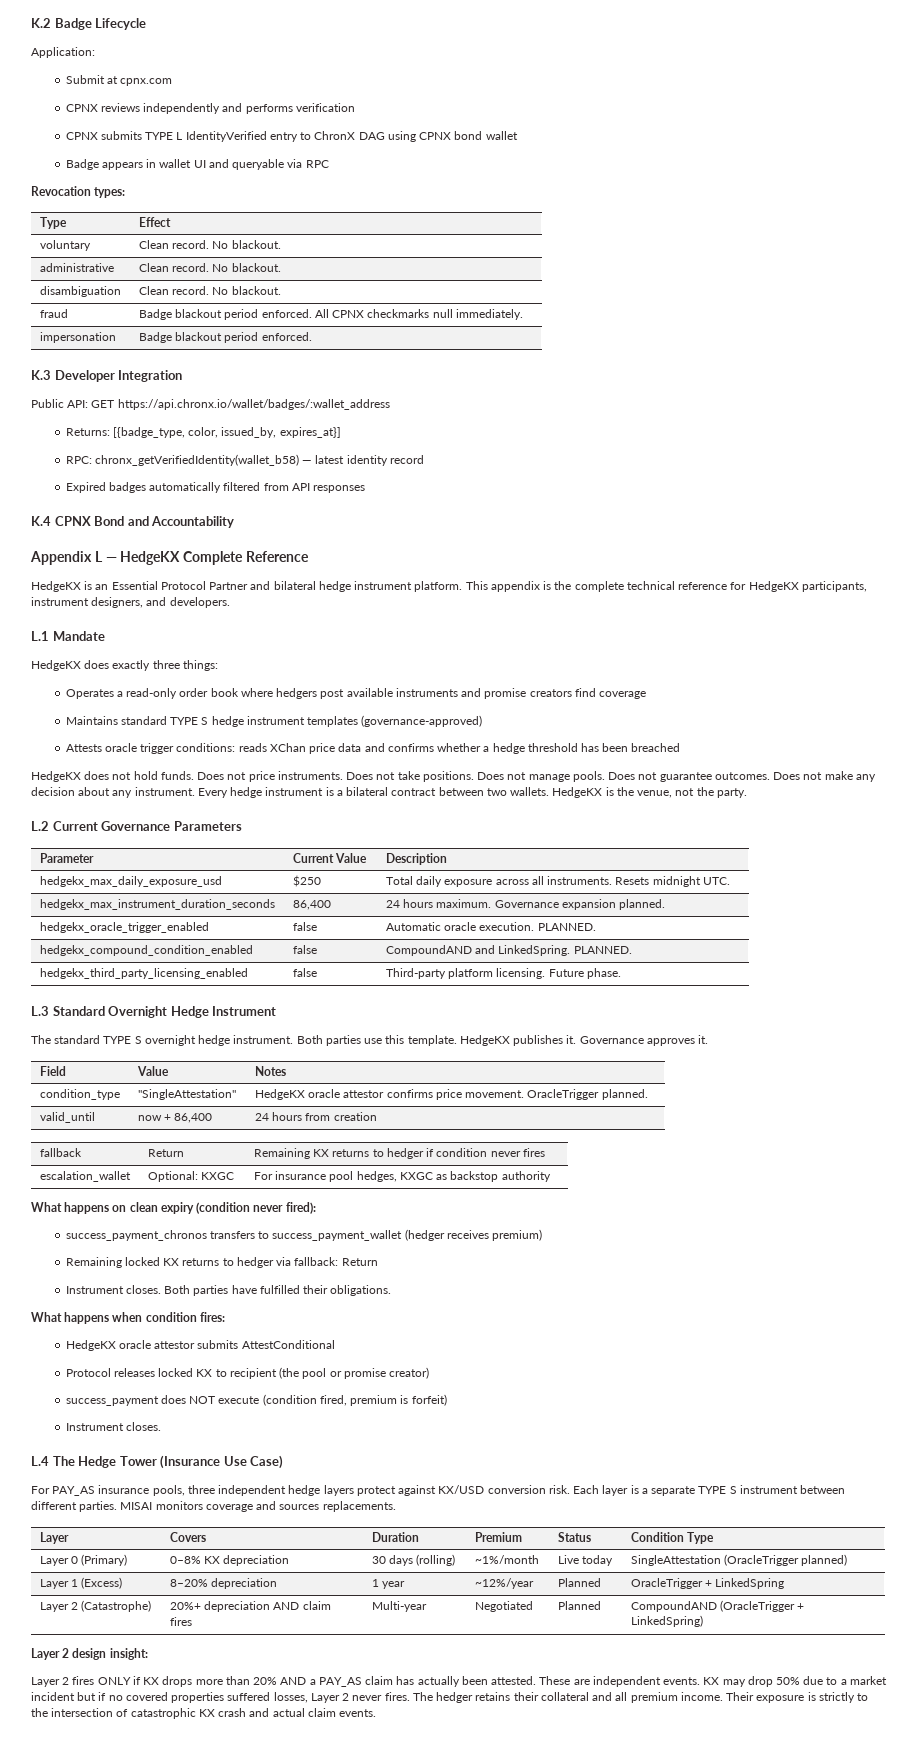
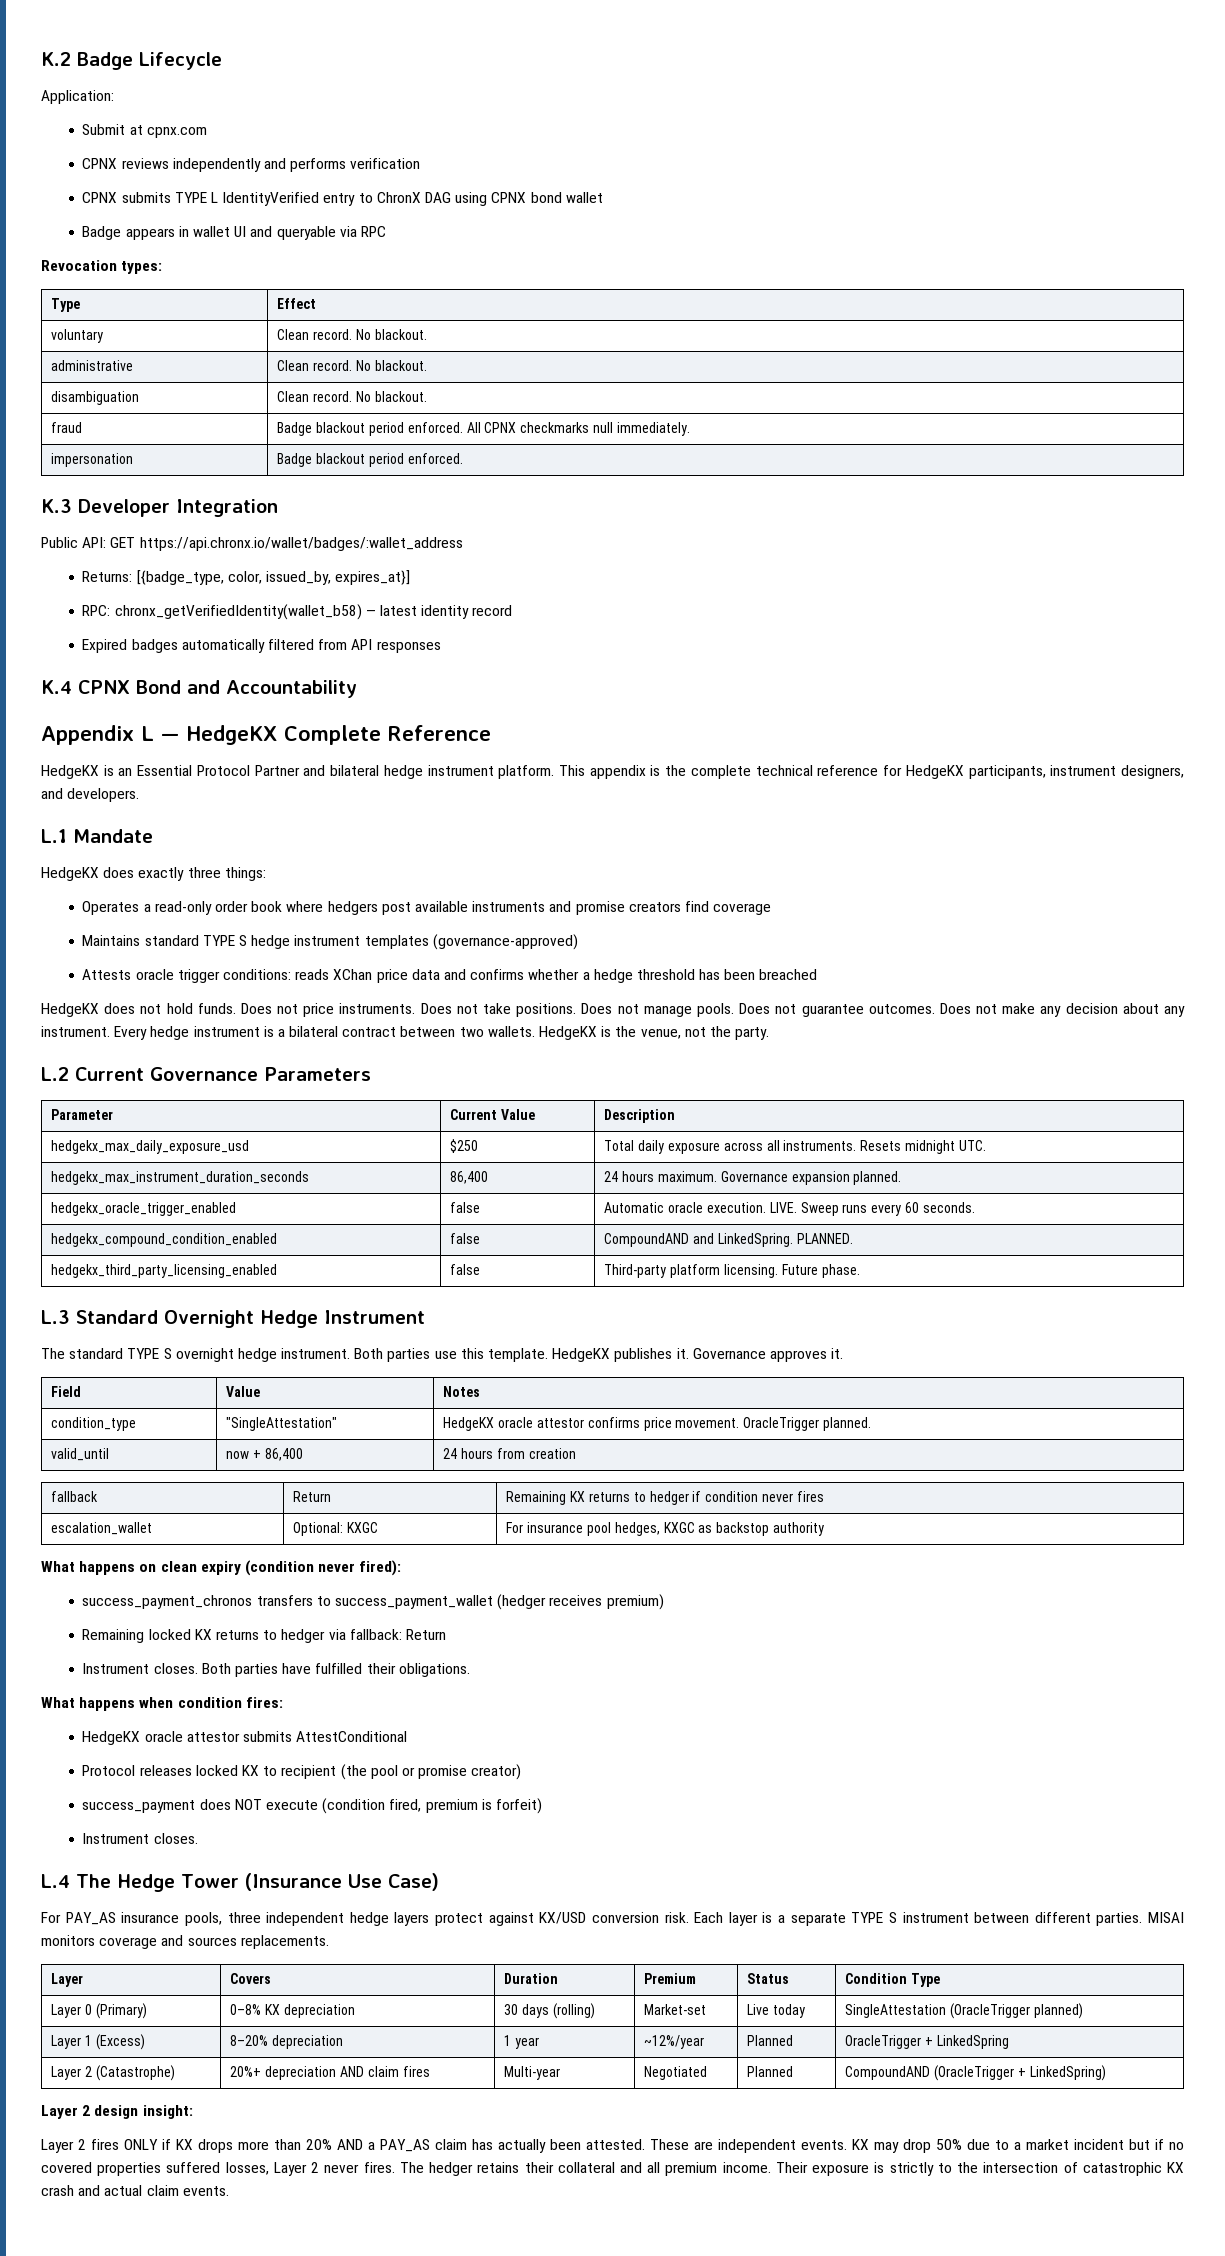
- hedgekx_oracle_trigger_enabled | false | Automatic oracle execution. PLANNED.
+ hedgekx_oracle_trigger_enabled | false | Automatic oracle execution. LIVE. Sweep runs every 60 seconds.
- Layer 0 (Primary) | 0–8% KX depreciation | 30 days (rolling) | ~1%/month | Live today | SingleAttestation (OracleTrigger planned)
+ Layer 0 (Primary) | 0–8% KX depreciation | 30 days (rolling) | Market-set | Live today | SingleAttestation (OracleTrigger planned)

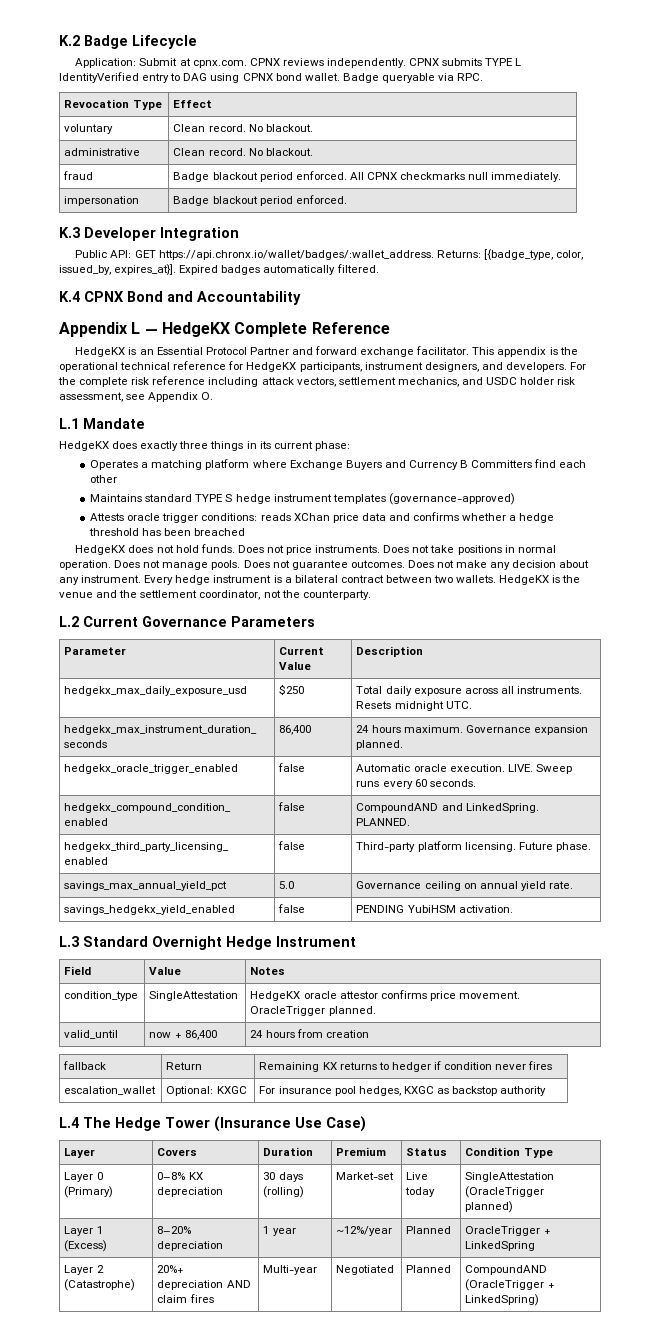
- Application:
- Submit at cpnx.com
- CPNX reviews independently and performs verification
- CPNX submits TYPE L IdentityVerified entry to ChronX DAG using CPNX bond wallet
- Badge appears in wallet UI and queryable via RPC
- Revocation types:
- Type | Effect
+ Application: Submit at cpnx.com. CPNX reviews independently. CPNX submits TYPE L IdentityVerified entry to DAG using CPNX bond wallet. Badge queryable via RPC.
+ Revocation Type | Effect
- disambiguation | Clean record. No blackout.
- Public API: GET https://api.chronx.io/wallet/badges/:wallet_address
- Returns: [{badge_type, color, issued_by, expires_at}]
- RPC: chronx_getVerifiedIdentity(wallet_b58) — latest identity record
- Expired badges automatically filtered from API responses
+ Public API: GET https://api.chronx.io/wallet/badges/:wallet_address. Returns: [{badge_type, color, issued_by, expires_at}]. Expired badges automatically filtered.
- HedgeKX is an Essential Protocol Partner and bilateral hedge instrument platform.
+ HedgeKX is an Essential Protocol Partner and forward exchange facilitator.
- This appendix is the complete technical reference for HedgeKX participants, instrument designers, and developers.
+ This appendix is the operational technical reference for HedgeKX participants, instrument designers, and developers. For the complete risk reference including attack vectors, settlement mechanics, and USDC holder risk assessment, see Appendix O.
- HedgeKX does exactly three things:
- Operates a read-only order book where hedgers post available instruments and promise creators find coverage
+ HedgeKX does exactly three things in its current phase:
+ Operates a matching platform where Exchange Buyers and Currency B Committers find each other
- Does not take positions.
+ Does not take positions in normal operation.
- HedgeKX is the venue, not the party.
+ HedgeKX is the venue and the settlement coordinator, not the counterparty.
+ savings_max_annual_yield_pct | 5.0 | Governance ceiling on annual yield rate.
+ savings_hedgekx_yield_enabled | false | PENDING YubiHSM activation.
- The standard TYPE S overnight hedge instrument. Both parties use this template. HedgeKX publishes it. Governance approves it.
- condition_type | "SingleAttestation" | HedgeKX oracle attestor confirms price movement. OracleTrigger planned.
+ condition_type | SingleAttestation | HedgeKX oracle attestor confirms price movement. OracleTrigger planned.
- What happens on clean expiry (condition never fired):
- success_payment_chronos transfers to success_payment_wallet (hedger receives premium)
- Remaining locked KX returns to hedger via fallback: Return
- Instrument closes. Both parties have fulfilled their obligations.
- What happens when condition fires:
- HedgeKX oracle attestor submits AttestConditional
- Protocol releases locked KX to recipient (the pool or promise creator)
- success_payment does NOT execute (condition fired, premium is forfeit)
- Instrument closes.
- For PAY_AS insurance pools, three independent hedge layers protect against KX/USD conversion risk. Each layer is a separate TYPE S instrument between different parties. MISAI monitors coverage and sources replacements.
- Layer 2 design insight:
- Layer 2 fires ONLY if KX drops more than 20% AND a PAY_AS claim has actually been attested. These are independent events. KX may drop 50% due to a market incident but if no covered properties suffered losses, Layer 2 never fires. The hedger retains their collateral and all premium income. Their exposure is strictly to the intersection of catastrophic KX crash and actual claim events.

